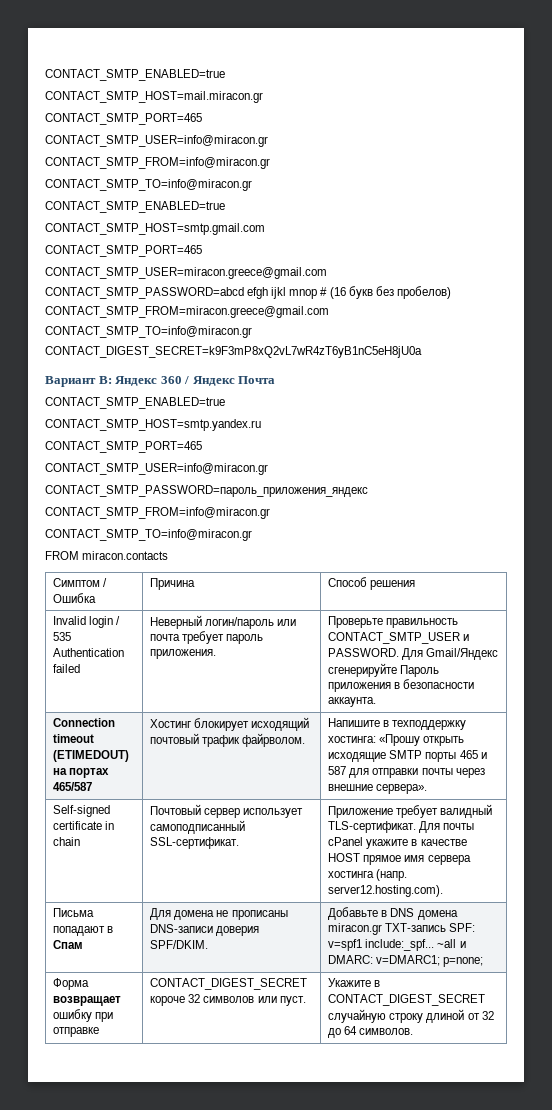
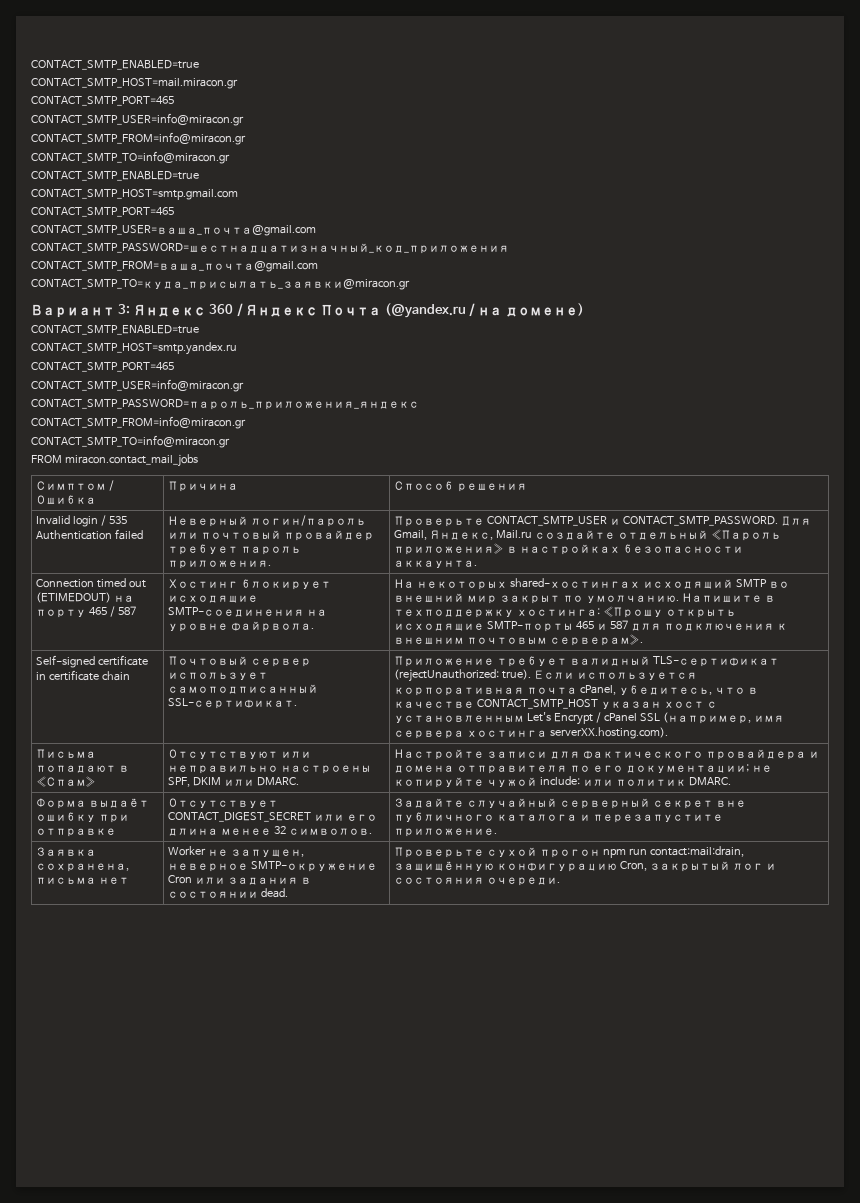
- CONTACT_SMTP_USER=miracon.greece@gmail.com
- CONTACT_SMTP_PASSWORD=abcd efgh ijkl mnop # (16 букв без пробелов)
- CONTACT_SMTP_FROM=miracon.greece@gmail.com
- CONTACT_SMTP_TO=info@miracon.gr
- CONTACT_DIGEST_SECRET=k9F3mP8xQ2vL7wR4zT6yB1nC5eH8jU0a
+ CONTACT_SMTP_USER=ваша_почта@gmail.com
+ CONTACT_SMTP_PASSWORD=шестнадцатизначный_код_приложения
+ CONTACT_SMTP_FROM=ваша_почта@gmail.com
+ CONTACT_SMTP_TO=куда_присылать_заявки@miracon.gr
- Вариант В: Яндекс 360 / Яндекс Почта
+ Вариант 3: Яндекс 360 / Яндекс Почта (@yandex.ru / на домене)
- FROM miracon.contacts
+ FROM miracon.contact_mail_jobs
- Invalid login / 535 Authentication failed | Неверный логин/пароль или почта требует пароль приложения. | Проверьте правильность CONTACT_SMTP_USER и PASSWORD. Для Gmail/Яндекс сгенерируйте Пароль приложения в безопасности аккаунта.
- Connection timeout (ETIMEDOUT) на портах 465/587 | Хостинг блокирует исходящий почтовый трафик файрволом. | Напишите в техподдержку хостинга: «Прошу открыть исходящие SMTP порты 465 и 587 для отправки почты через внешние сервера».
+ Invalid login / 535 Authentication failed | Неверный логин/пароль или почтовый провайдер требует пароль приложения. | Проверьте CONTACT_SMTP_USER и CONTACT_SMTP_PASSWORD. Для Gmail, Яндекс, Mail.ru создайте отдельный «Пароль приложения» в настройках безопасности аккаунта.
+ Connection timed out (ETIMEDOUT) на порту 465 / 587 | Хостинг блокирует исходящие SMTP-соединения на уровне файрвола. | На некоторых shared-хостингах исходящий SMTP во внешний мир закрыт по умолчанию. Напишите в техподдержку хостинга: «Прошу открыть исходящие SMTP-порты 465 и 587 для подключения к внешним почтовым серверам».
- Self-signed certificate in chain | Почтовый сервер использует самоподписанный SSL-сертификат. | Приложение требует валидный TLS-сертификат. Для почты cPanel укажите в качестве HOST прямое имя сервера хостинга (напр. server12.hosting.com).
+ Self-signed certificate in certificate chain | Почтовый сервер использует самоподписанный SSL-сертификат. | Приложение требует валидный TLS-сертификат (rejectUnauthorized: true). Если используется корпоративная почта cPanel, убедитесь, что в качестве CONTACT_SMTP_HOST указан хост с установленным Let's Encrypt / cPanel SSL (например, имя сервера хостинга serverXX.hosting.com).
- Письма попадают в Спам | Для домена не прописаны DNS-записи доверия SPF/DKIM. | Добавьте в DNS домена miracon.gr TXT-запись SPF: v=spf1 include:_spf... ~all и DMARC: v=DMARC1; p=none;
+ Письма попадают в «Спам» | Отсутствуют или неправильно настроены SPF, DKIM или DMARC. | Настройте записи для фактического провайдера и домена отправителя по его документации; не копируйте чужой include: или политик DMARC.
- Форма возвращает ошибку при отправке | CONTACT_DIGEST_SECRET короче 32 символов или пуст. | Укажите в CONTACT_DIGEST_SECRET случайную строку длиной от 32 до 64 символов.
+ Форма выдаёт ошибку при отправке | Отсутствует CONTACT_DIGEST_SECRET или его длина менее 32 символов. | Задайте случайный серверный секрет вне публичного каталога и перезапустите приложение.
+ Заявка сохранена, письма нет | Worker не запущен, неверное SMTP-окружение Cron или задания в состоянии dead. | Проверьте сухой прогон npm run contact:mail:drain, защищённую конфигурацию Cron, закрытый лог и состояния очереди.

